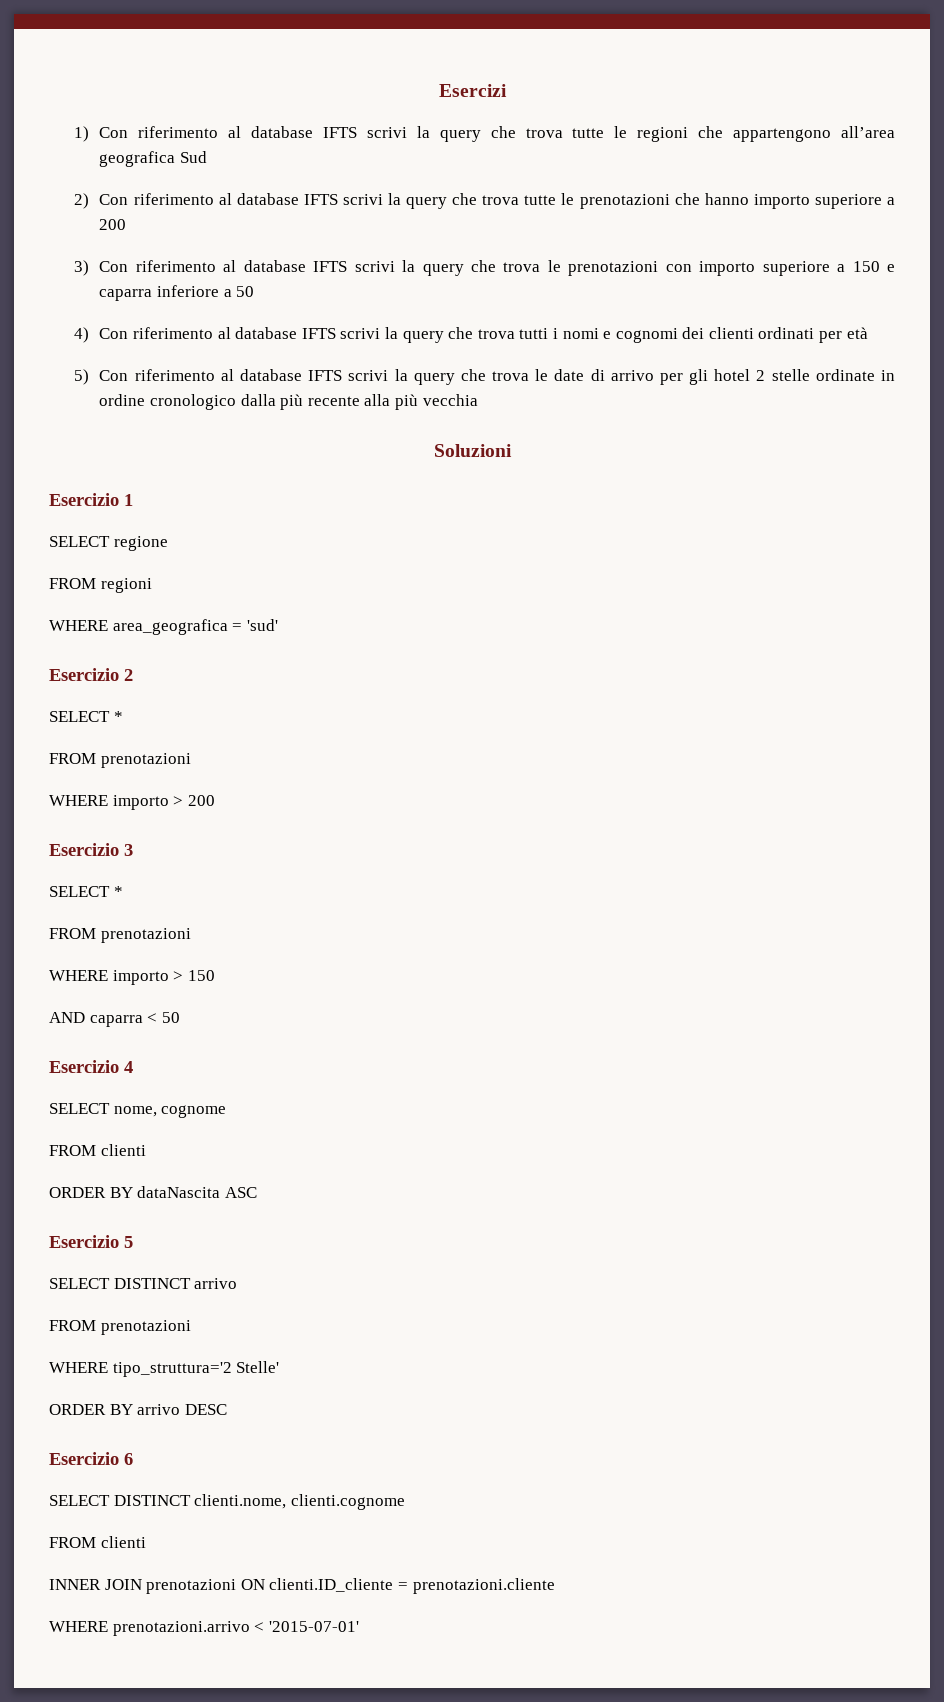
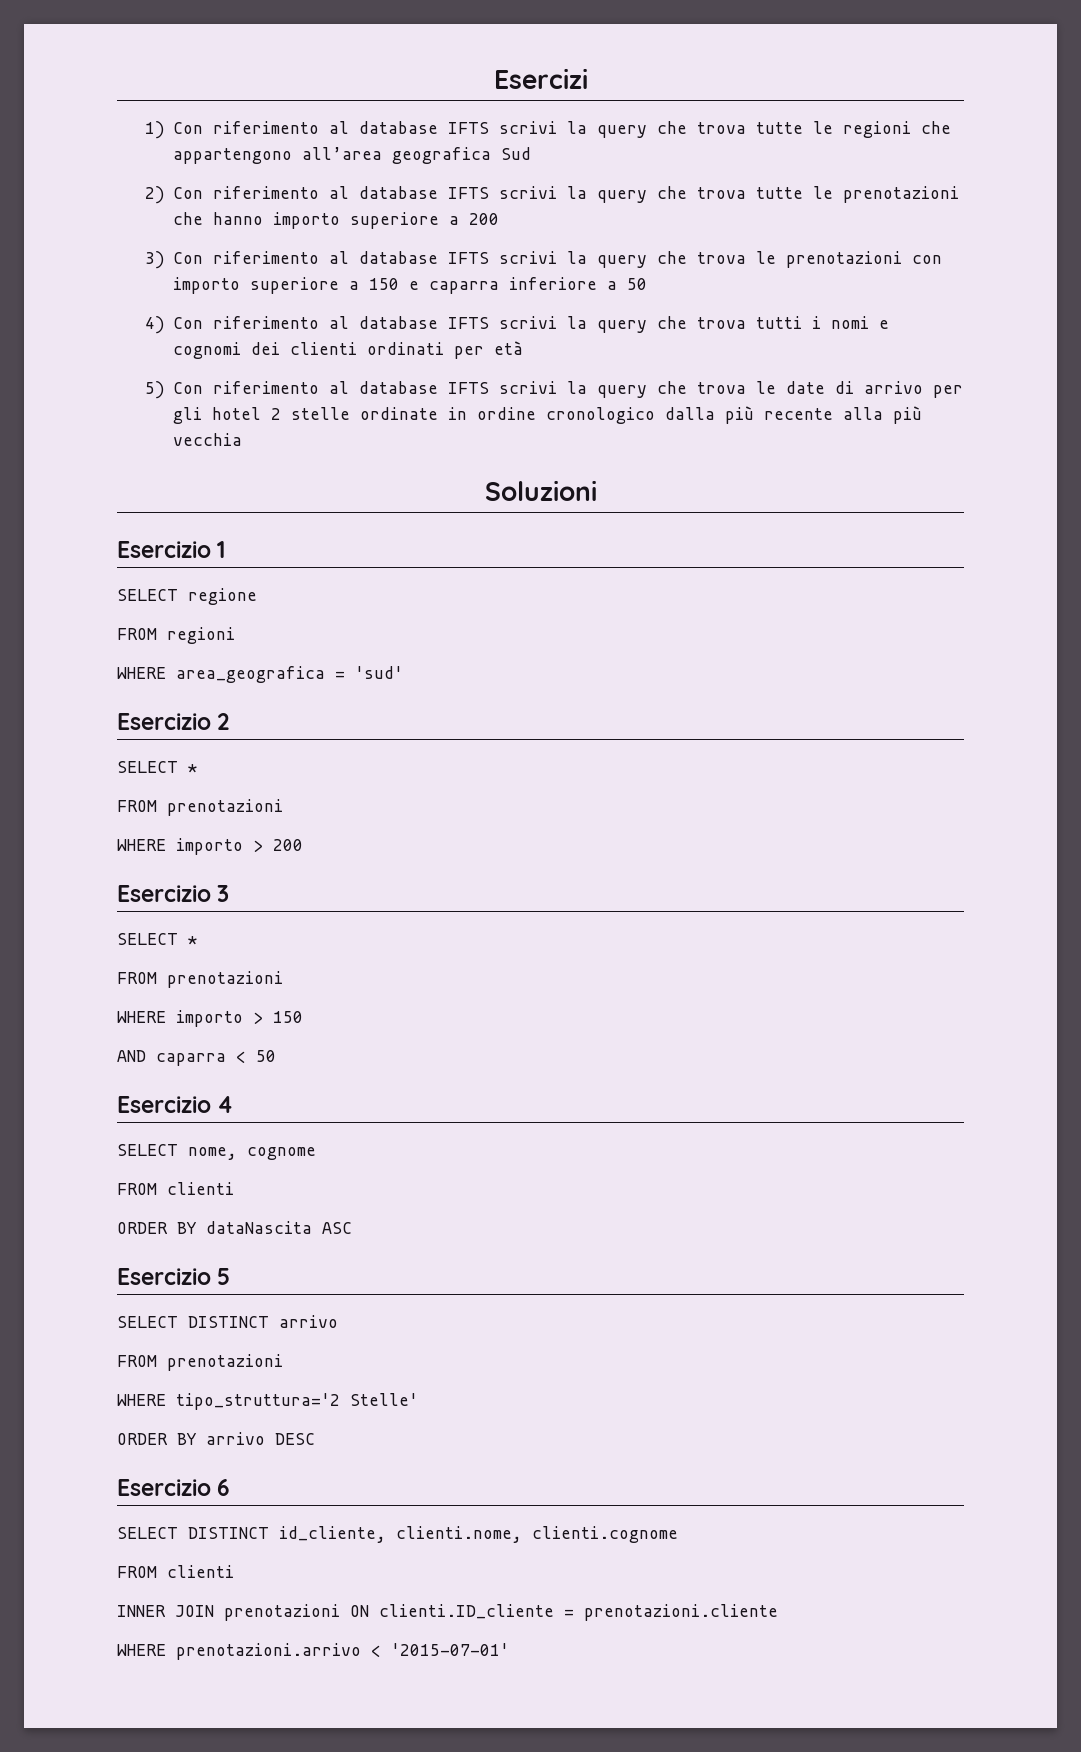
- SELECT DISTINCT clienti.nome, clienti.cognome
+ SELECT DISTINCT id_cliente, clienti.nome, clienti.cognome

